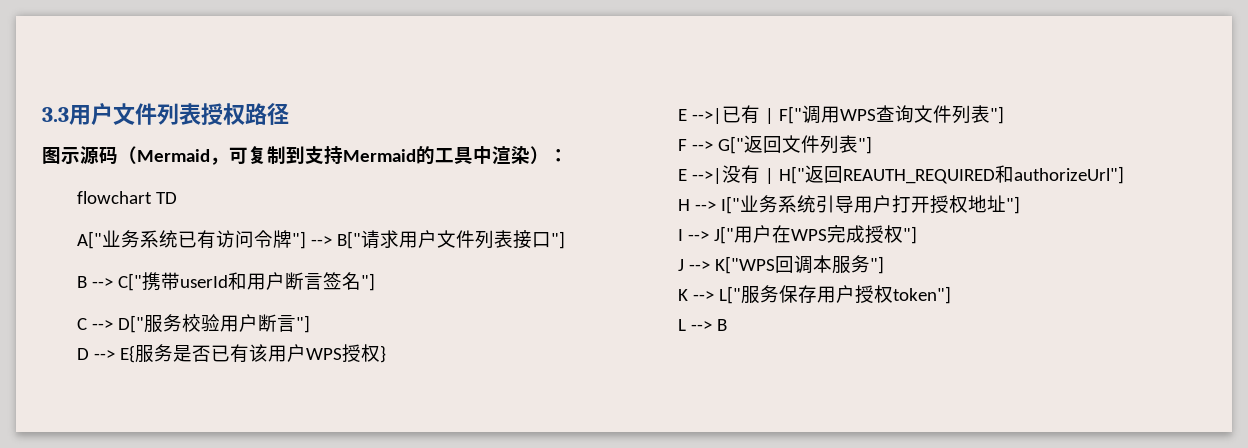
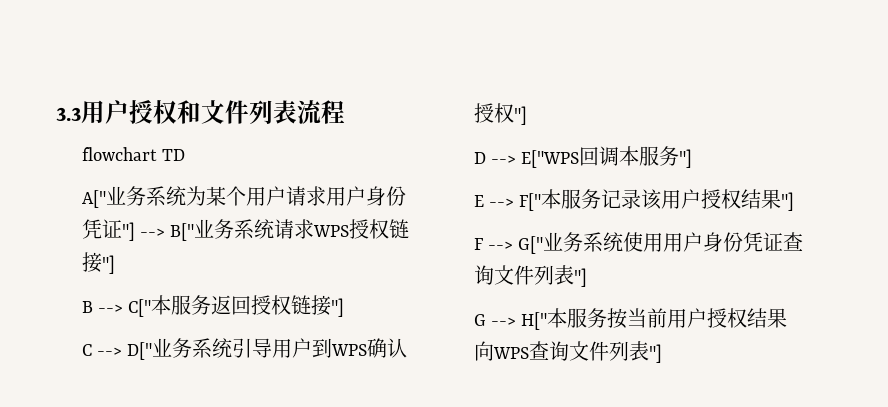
- 3.3用户文件列表授权路径
- 图示源码（Mermaid，可复制到支持Mermaid的工具中渲染）：
+ 3.3用户授权和文件列表流程
- A["业务系统已有访问令牌"] --> B["请求用户文件列表接口"]
+ A["业务系统为某个用户请求用户身份凭证"] --> B["业务系统请求WPS授权链接"]
- B --> C["携带userId和用户断言签名"]
+ B --> C["本服务返回授权链接"]
- C --> D["服务校验用户断言"]
- D --> E{服务是否已有该用户WPS授权}
- E -->|已有 | F["调用WPS查询文件列表"]
+ C --> D["业务系统引导用户到WPS确认授权"]
+ D --> E["WPS回调本服务"]
+ E --> F["本服务记录该用户授权结果"]
+ F --> G["业务系统使用用户身份凭证查询文件列表"]
+ G --> H["本服务按当前用户授权结果向WPS查询文件列表"]
- F --> G["返回文件列表"]
- E -->|没有 | H["返回REAUTH_REQUIRED和authorizeUrl"]
- H --> I["业务系统引导用户打开授权地址"]
- I --> J["用户在WPS完成授权"]
- J --> K["WPS回调本服务"]
- K --> L["服务保存用户授权token"]
- L --> B

